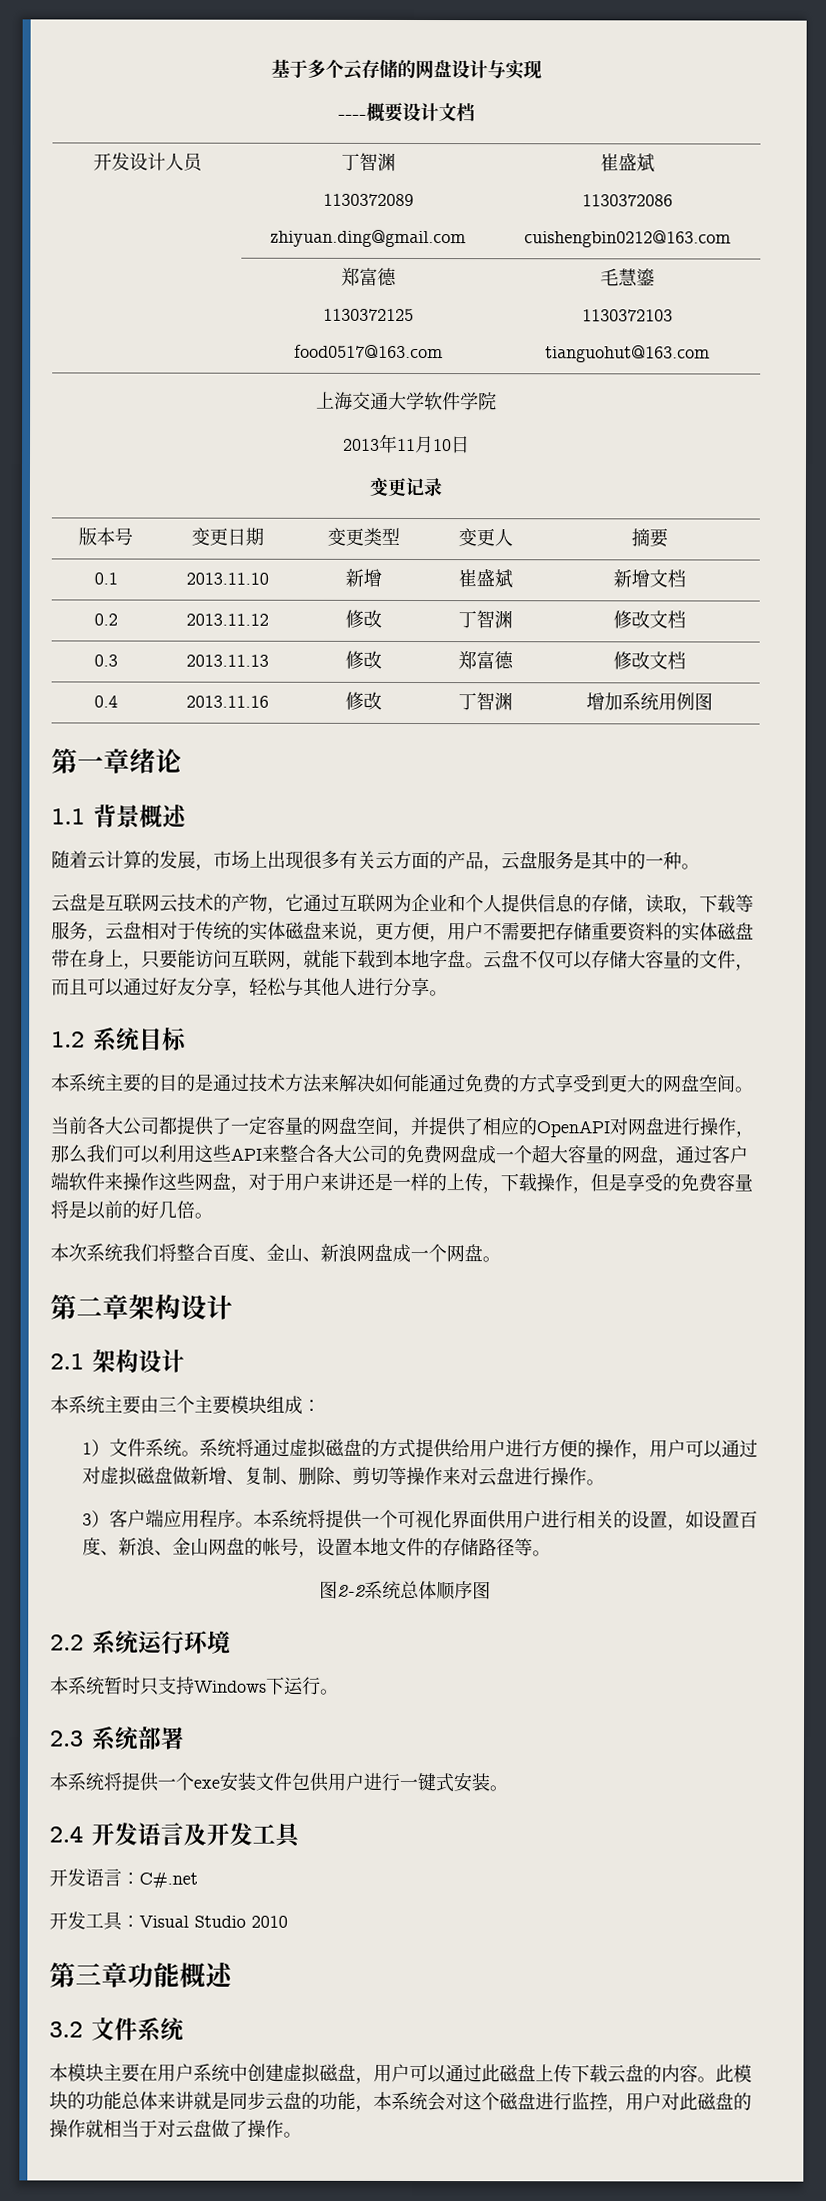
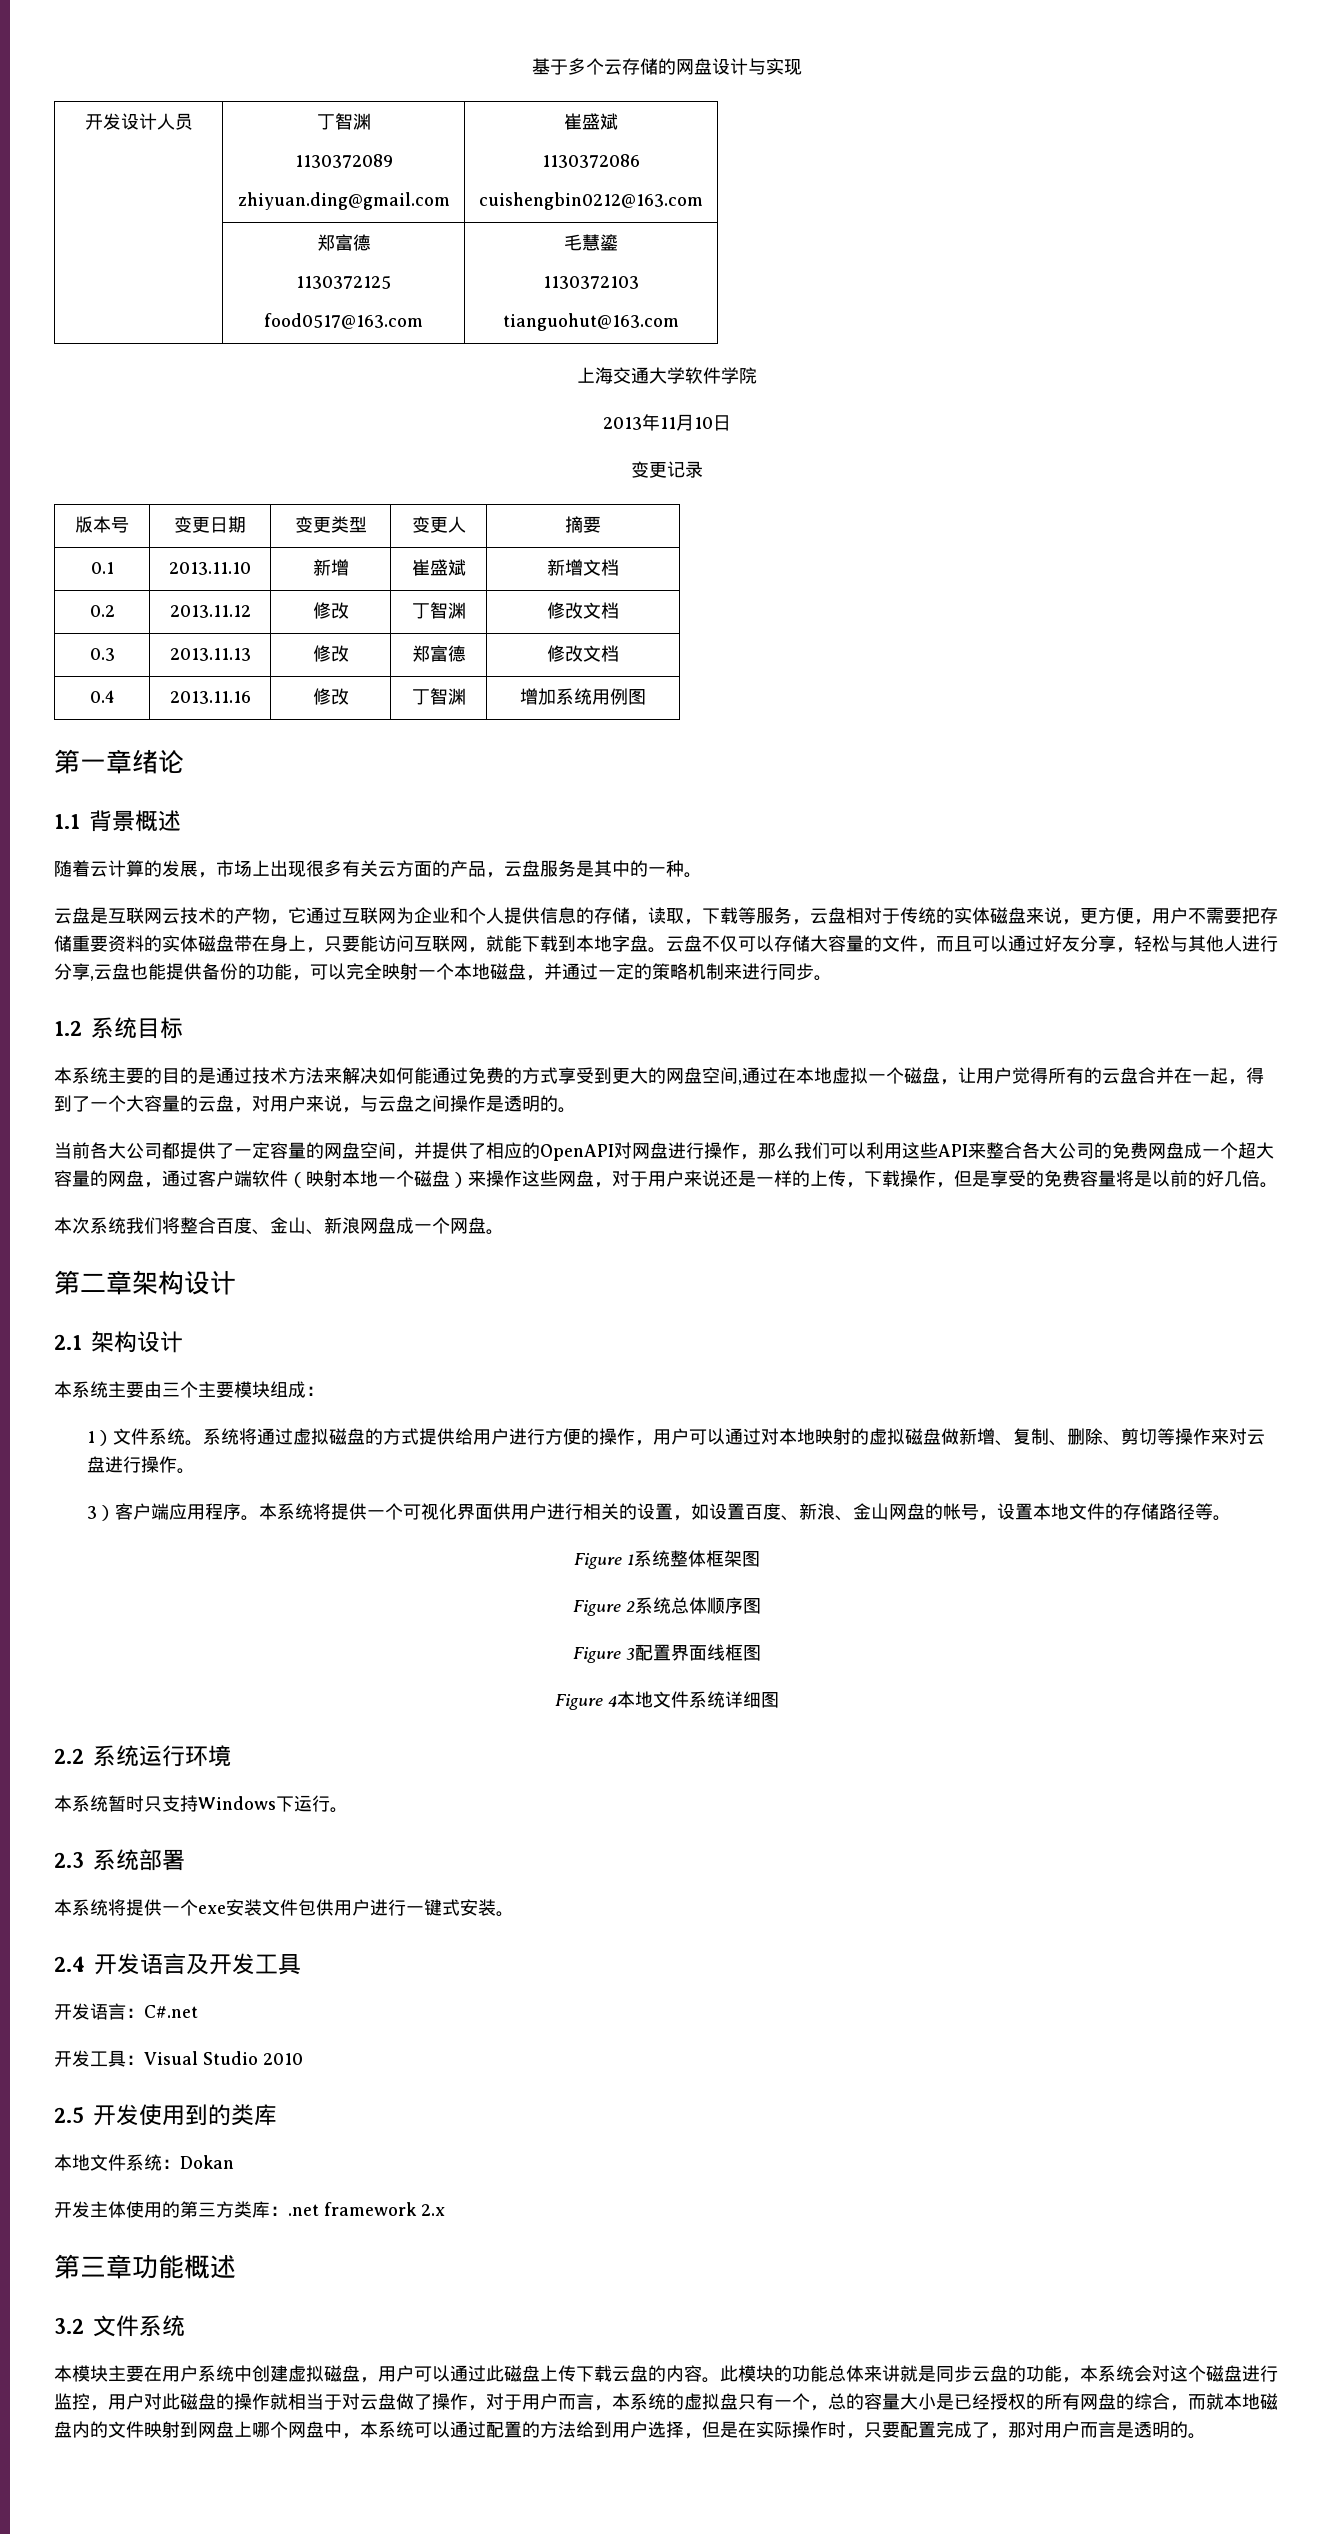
- ----概要设计文档
- 云盘不仅可以存储大容量的文件，而且可以通过好友分享，轻松与其他人进行分享。
+ 云盘不仅可以存储大容量的文件，而且可以通过好友分享，轻松与其他人进行分享,云盘也能提供备份的功能，可以完全映射一个本地磁盘，并通过一定的策略机制来进行同步。
- 本系统主要的目的是通过技术方法来解决如何能通过免费的方式享受到更大的网盘空间。
+ 本系统主要的目的是通过技术方法来解决如何能通过免费的方式享受到更大的网盘空间,通过在本地虚拟一个磁盘，让用户觉得所有的云盘合并在一起，得到了一个大容量的云盘，对用户来说，与云盘之间操作是透明的。
- 当前各大公司都提供了一定容量的网盘空间，并提供了相应的OpenAPI对网盘进行操作，那么我们可以利用这些API来整合各大公司的免费网盘成一个超大容量的网盘，通过客户端软件来操作这些网盘，对于用户来讲还是一样的上传，下载操作，但是享受的免费容量将是以前的好几倍。
+ 当前各大公司都提供了一定容量的网盘空间，并提供了相应的OpenAPI对网盘进行操作，那么我们可以利用这些API来整合各大公司的免费网盘成一个超大容量的网盘，通过客户端软件（映射本地一个磁盘）来操作这些网盘，对于用户来说还是一样的上传，下载操作，但是享受的免费容量将是以前的好几倍。
- 系统将通过虚拟磁盘的方式提供给用户进行方便的操作，用户可以通过对虚拟磁盘做新增、复制、删除、剪切等操作来对云盘进行操作。
+ 系统将通过虚拟磁盘的方式提供给用户进行方便的操作，用户可以通过对本地映射的虚拟磁盘做新增、复制、删除、剪切等操作来对云盘进行操作。
- 图2-2系统总体顺序图
+ Figure 1系统整体框架图
+ Figure 2系统总体顺序图
+ Figure 3配置界面线框图
+ Figure 4本地文件系统详细图
+ 2.5开发使用到的类库
+ 本地文件系统：Dokan
+ 开发主体使用的第三方类库：.net framework 2.x
- 此模块的功能总体来讲就是同步云盘的功能，本系统会对这个磁盘进行监控，用户对此磁盘的操作就相当于对云盘做了操作。
+ 此模块的功能总体来讲就是同步云盘的功能，本系统会对这个磁盘进行监控，用户对此磁盘的操作就相当于对云盘做了操作，对于用户而言，本系统的虚拟盘只有一个，总的容量大小是已经授权的所有网盘的综合，而就本地磁盘内的文件映射到网盘上哪个网盘中，本系统可以通过配置的方法给到用户选择，但是在实际操作时，只要配置完成了，那对用户而言是透明的。

